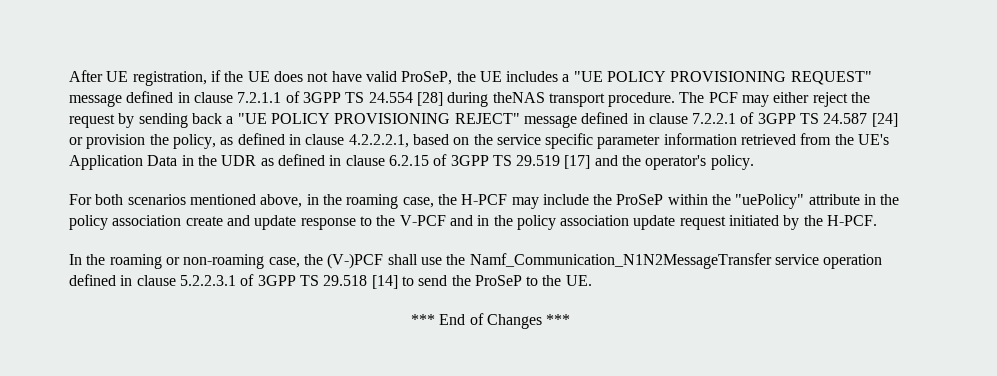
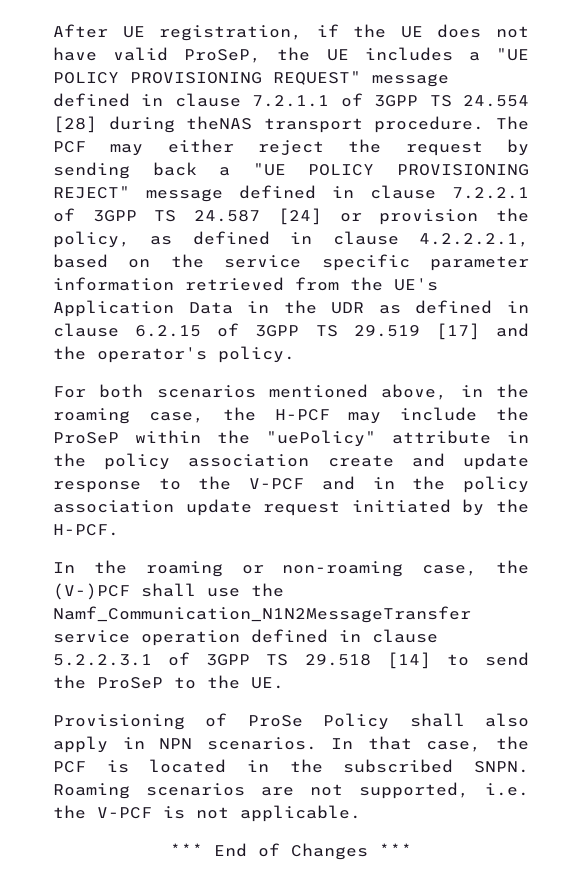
+ Provisioning of ProSe Policy shall also apply in NPN scenarios. In that case, the PCF is located in the subscribed SNPN. Roaming scenarios are not supported, i.e. the V-PCF is not applicable.

